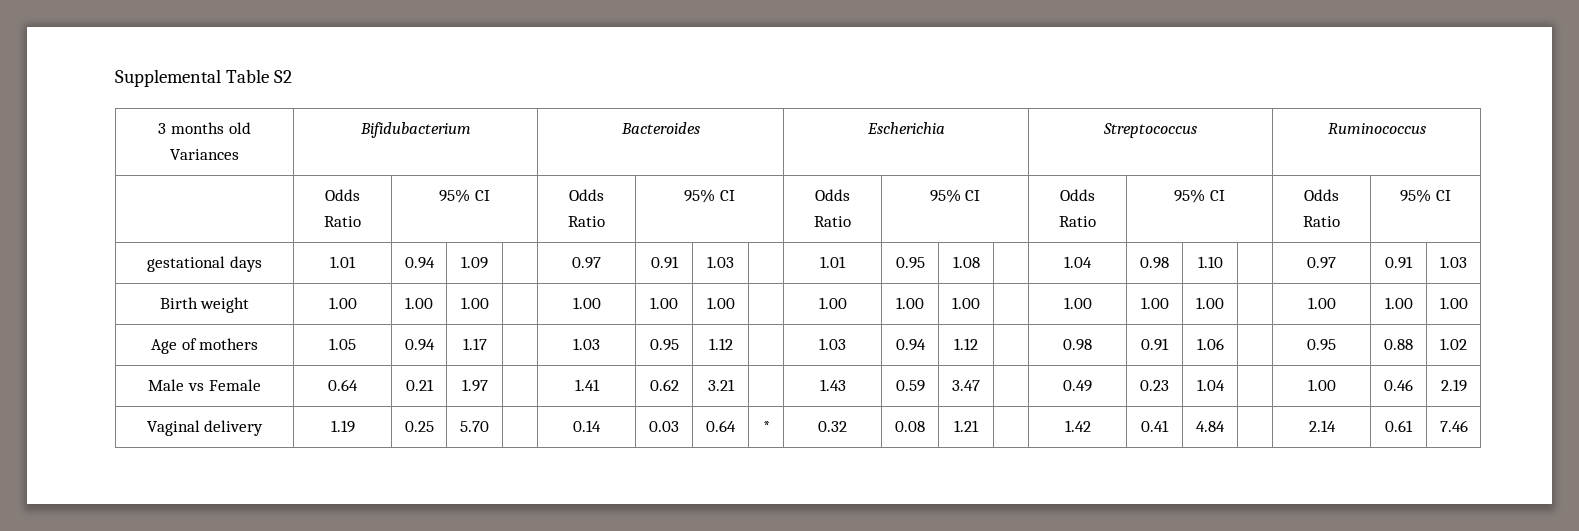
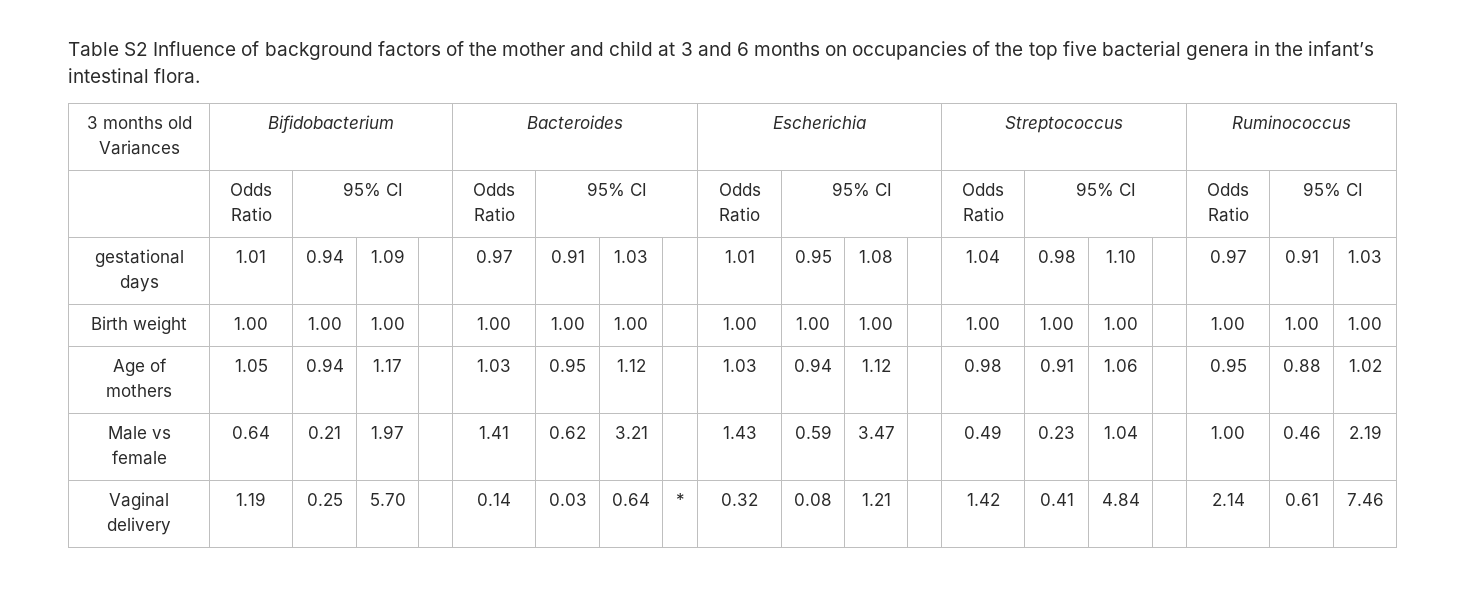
- Supplemental Table S2
+ Table S2 Influence of background factors of the mother and child at 3 and 6 months on occupancies of the top five bacterial genera in the infant’s intestinal flora.
- 3 months old Variances | Bifidubacterium | Bacteroides | Escherichia | Streptococcus | Ruminococcus
+ 3 months old Variances | Bifidobacterium | Bacteroides | Escherichia | Streptococcus | Ruminococcus
- Male vs Female | 0.64 | 0.21 | 1.97 | | 1.41 | 0.62 | 3.21 | | 1.43 | 0.59 | 3.47 | | 0.49 | 0.23 | 1.04 | | 1.00 | 0.46 | 2.19
+ Male vs female | 0.64 | 0.21 | 1.97 | | 1.41 | 0.62 | 3.21 | | 1.43 | 0.59 | 3.47 | | 0.49 | 0.23 | 1.04 | | 1.00 | 0.46 | 2.19

